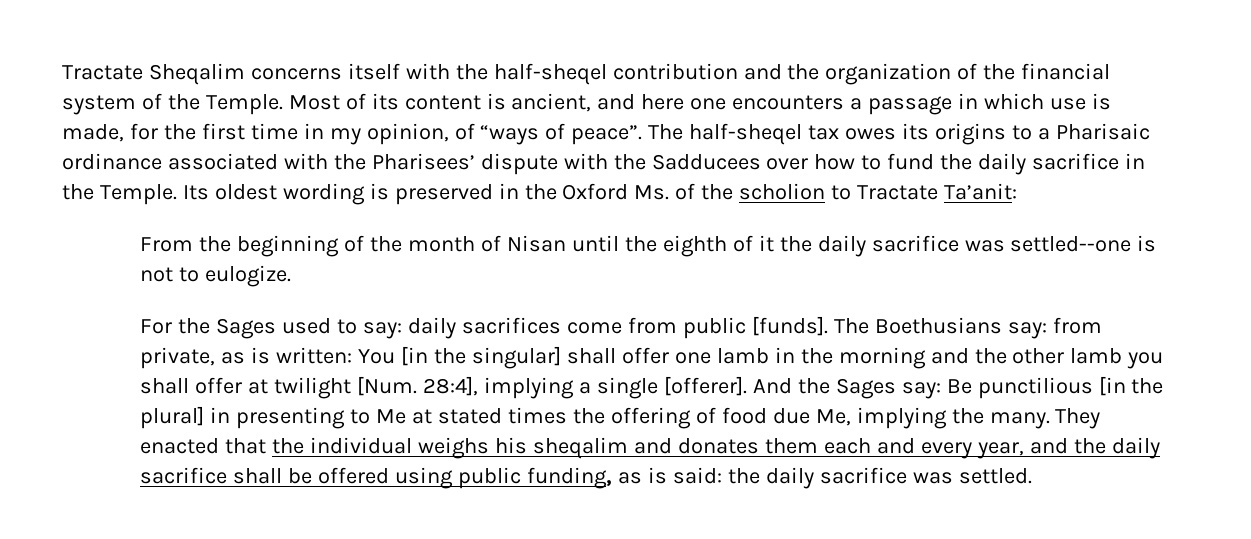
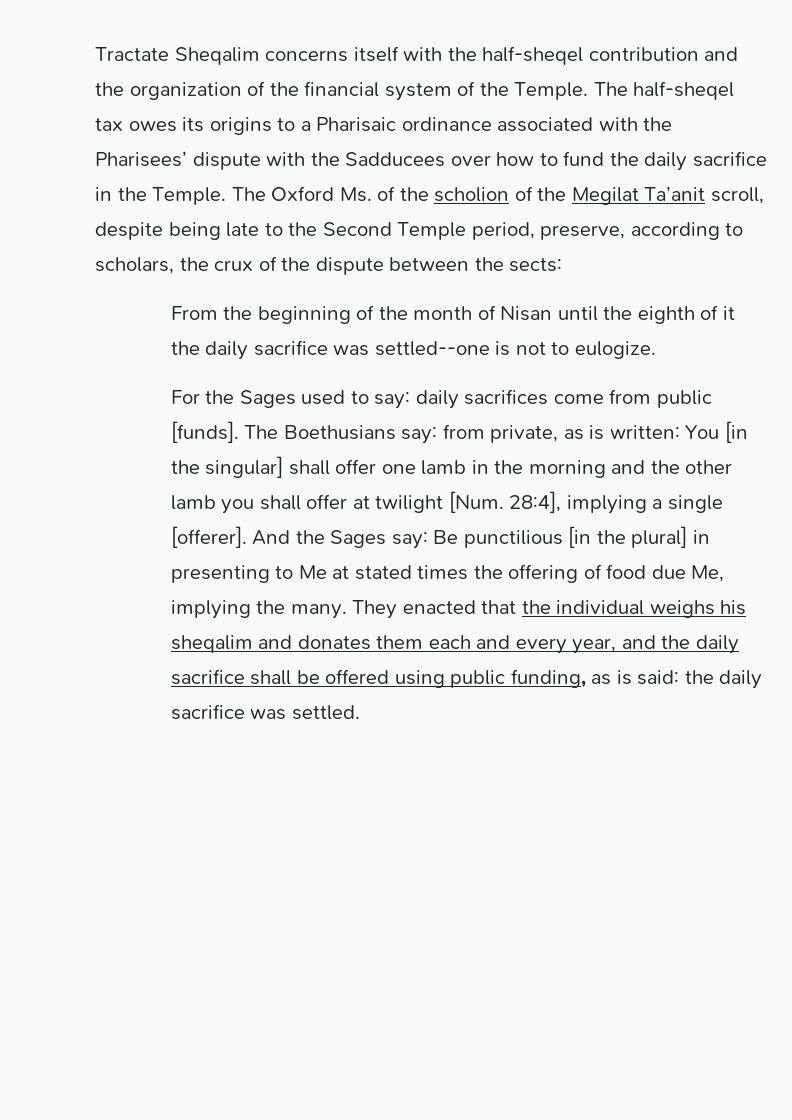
- Most of its content is ancient, and here one encounters a passage in which use is made, for the first time in my opinion, of “ways of peace”.
- Its oldest wording is preserved in the Oxford Ms. of the scholion to Tractate Ta’anit:
+ The Oxford Ms. of the scholion of the Megilat Ta’anit scroll, despite being late to the Second Temple period, preserve, according to scholars, the crux of the dispute between the sects:

